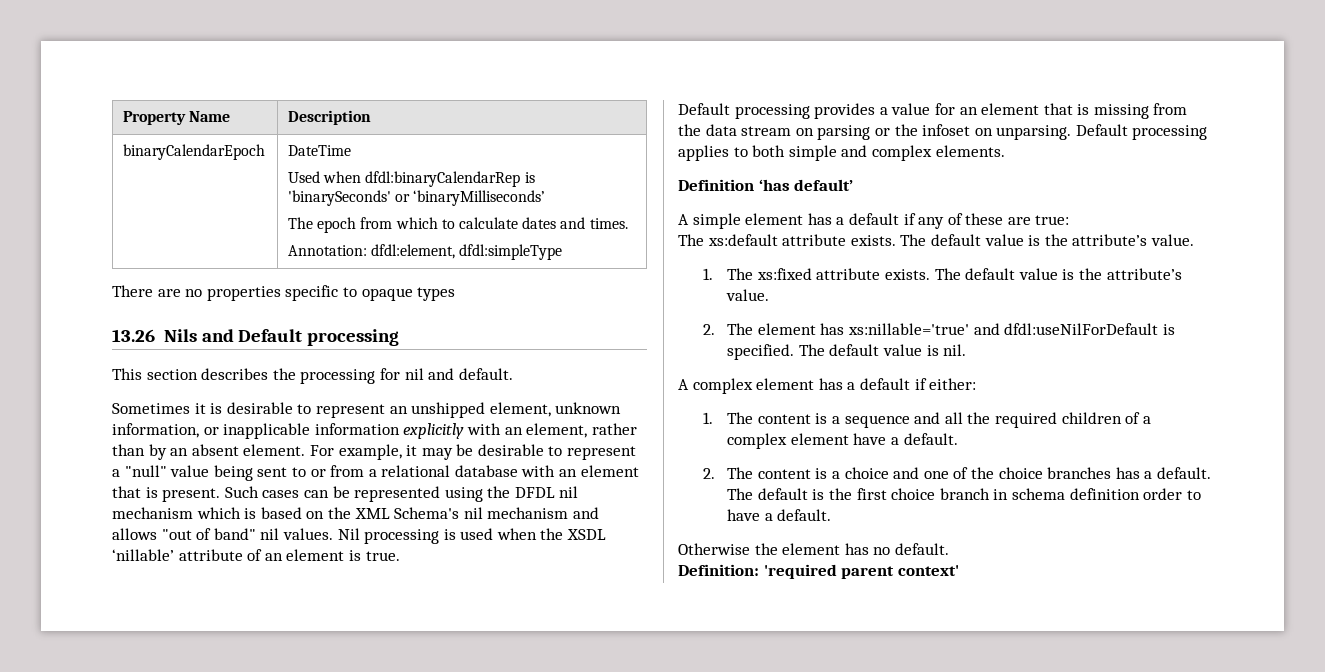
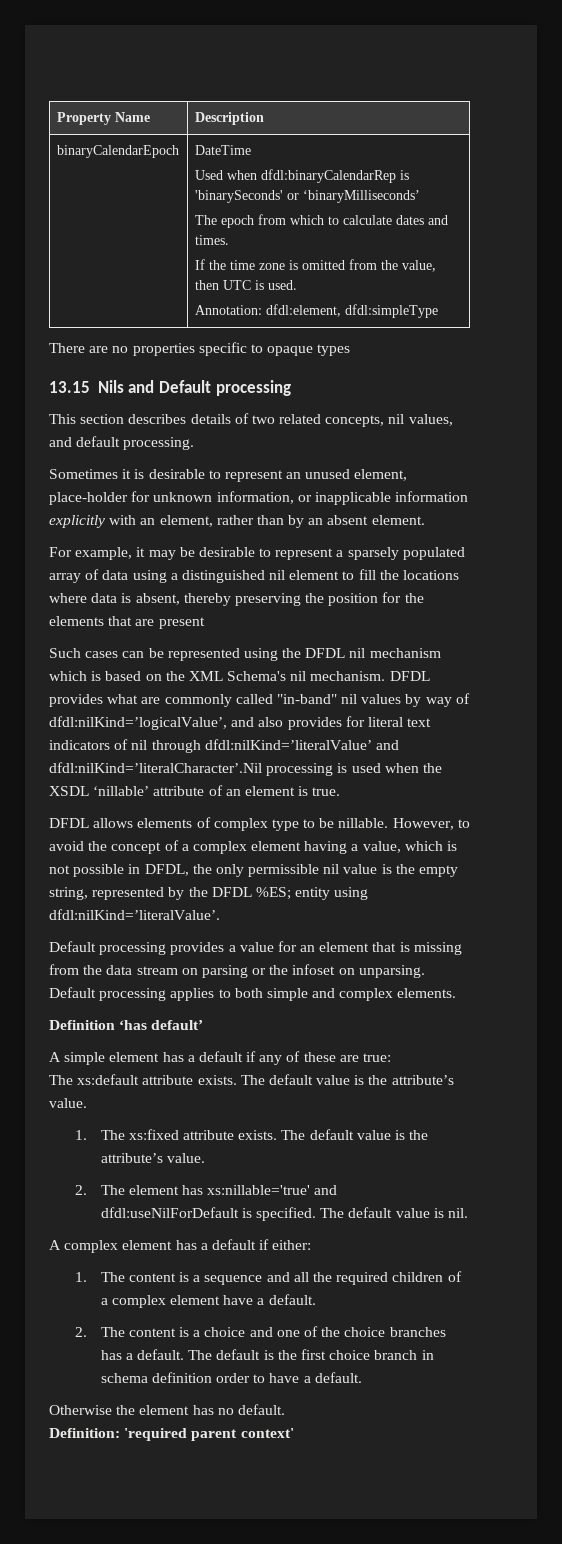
  binaryCalendarEpoch | DateTime
  Used when dfdl:binaryCalendarRep is 'binarySeconds' or ‘binaryMilliseconds’
  The epoch from which to calculate dates and times.
+ If the time zone is omitted from the value, then UTC is used.
- 13.26 Nils and Default processing
+ 13.15 Nils and Default processing
- This section describes the processing for nil and default.
+ This section describes details of two related concepts, nil values, and default processing.
- Sometimes it is desirable to represent an unshipped element, unknown information, or inapplicable information explicitly with an element, rather than by an absent element. For example, it may be desirable to represent a "null" value being sent to or from a relational database with an element that is present. Such cases can be represented using the DFDL nil mechanism which is based on the XML Schema's nil mechanism and allows "out of band" nil values. Nil processing is used when the XSDL ‘nillable’ attribute of an element is true.
+ Sometimes it is desirable to represent an unused element, place-holder for unknown information, or inapplicable information explicitly with an element, rather than by an absent element.
+ For example, it may be desirable to represent a sparsely populated array of data using a distinguished nil element to fill the locations where data is absent, thereby preserving the position for the elements that are present
+ Such cases can be represented using the DFDL nil mechanism which is based on the XML Schema's nil mechanism. DFDL provides what are commonly called "in-band" nil values by way of dfdl:nilKind=’logicalValue’, and also provides for literal text indicators of nil through dfdl:nilKind=’literalValue’ and dfdl:nilKind=’literalCharacter’.Nil processing is used when the XSDL ‘nillable’ attribute of an element is true.
+ DFDL allows elements of complex type to be nillable. However, to avoid the concept of a complex element having a value, which is not possible in DFDL, the only permissible nil value is the empty string, represented by the DFDL %ES; entity using dfdl:nilKind=’literalValue’.

